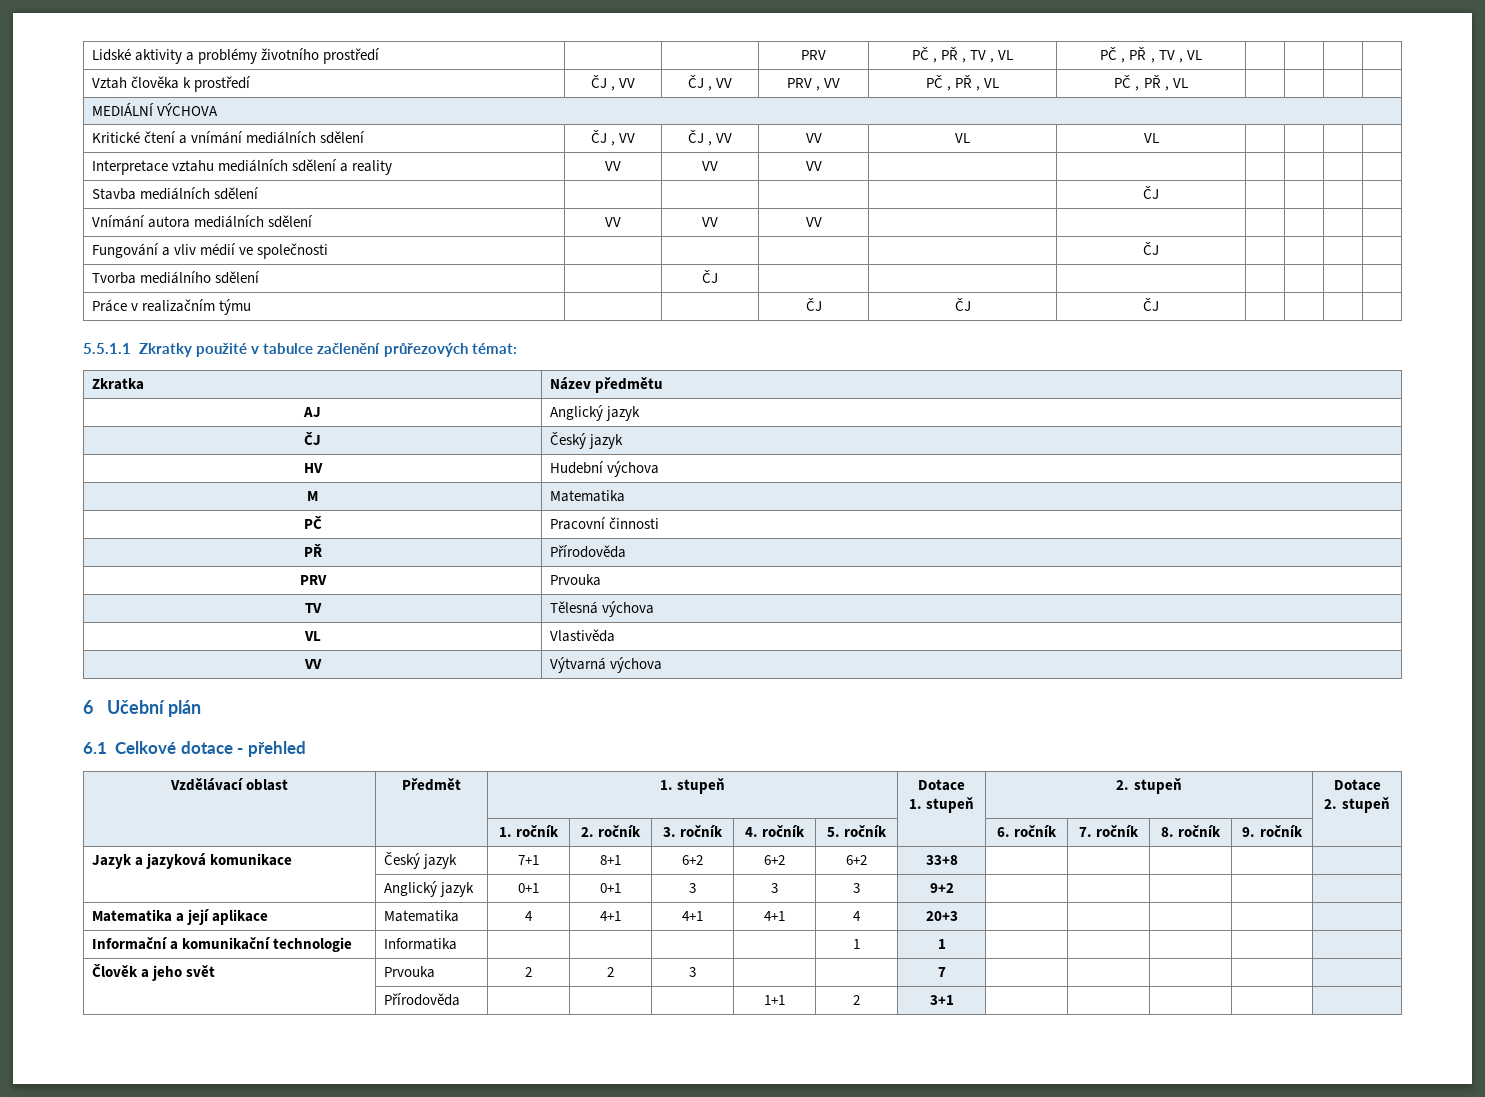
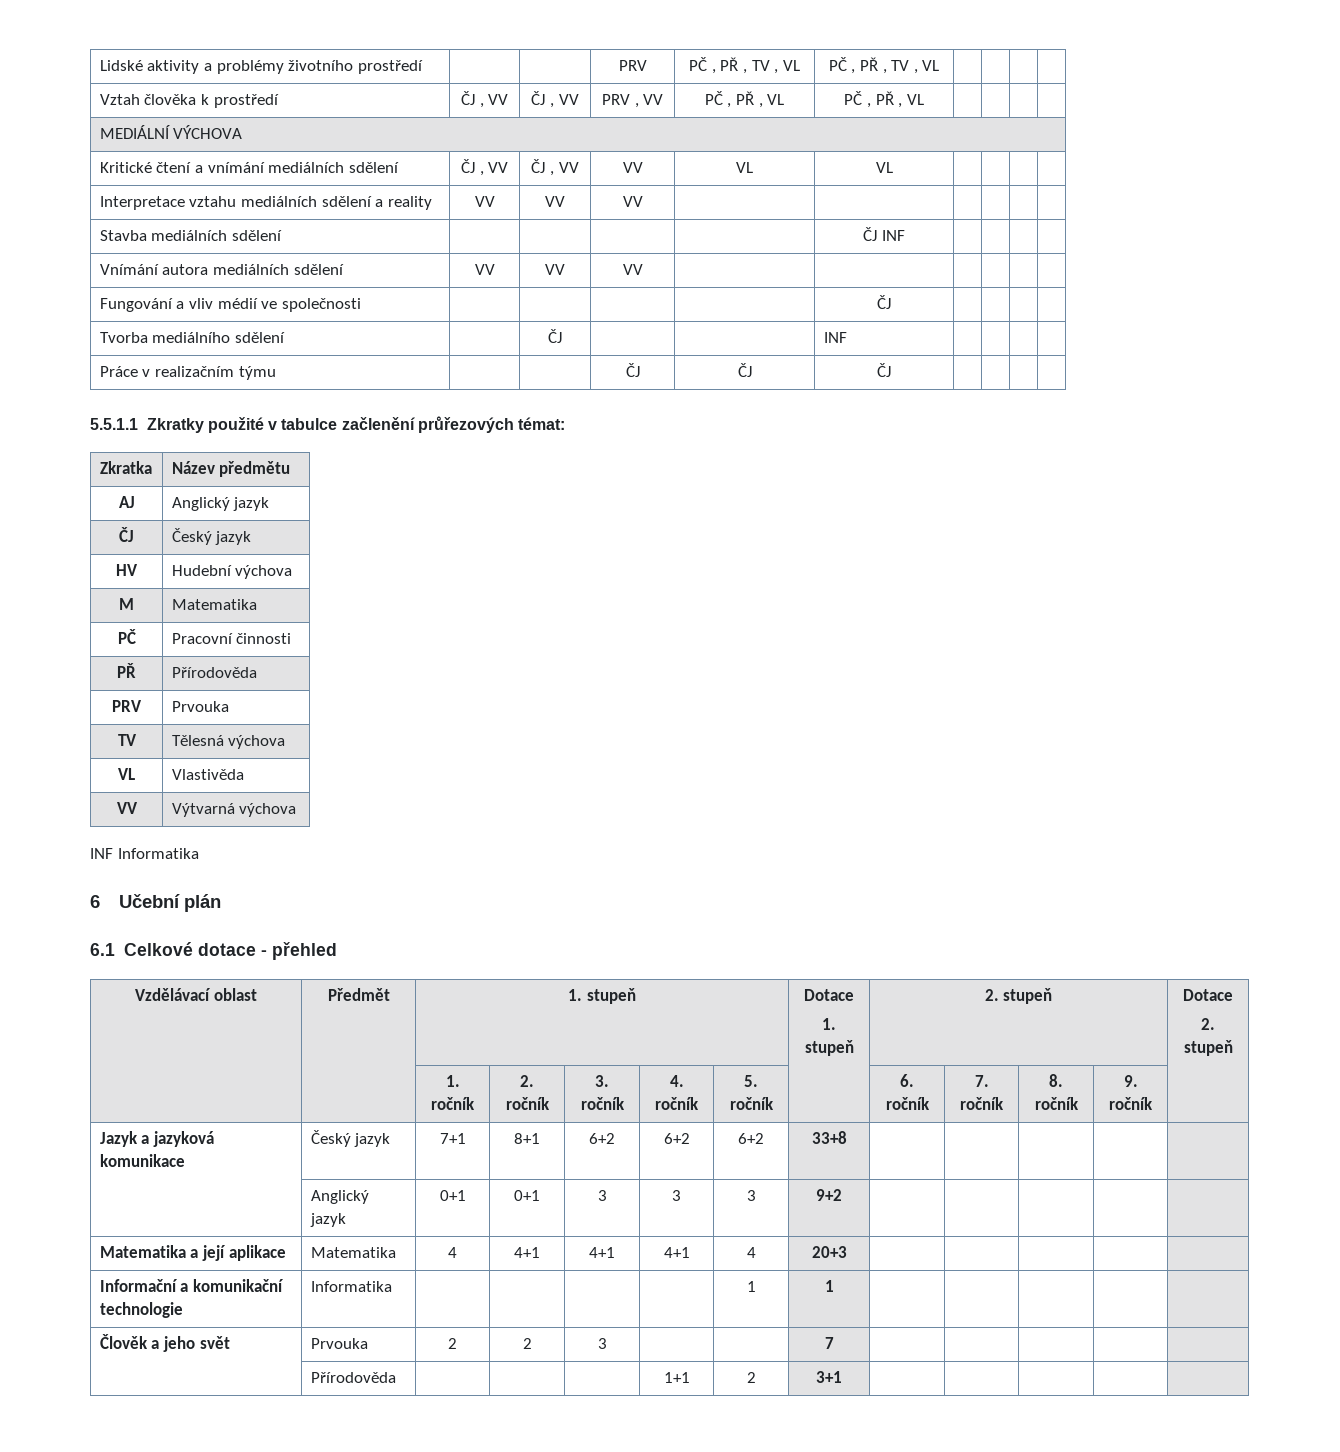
- Stavba mediálních sdělení | | | | | ČJ | | | |
+ Stavba mediálních sdělení | | | | | ČJ INF | | | |
- Tvorba mediálního sdělení | | ČJ | | | | | | |
+ Tvorba mediálního sdělení | | ČJ | | | INF | | | |
+ INF Informatika

